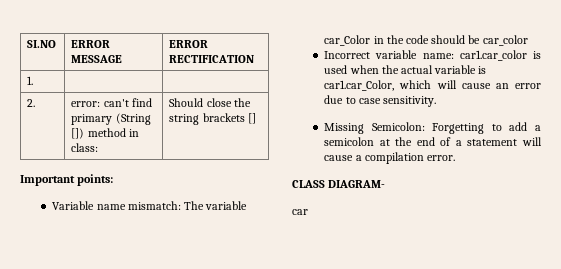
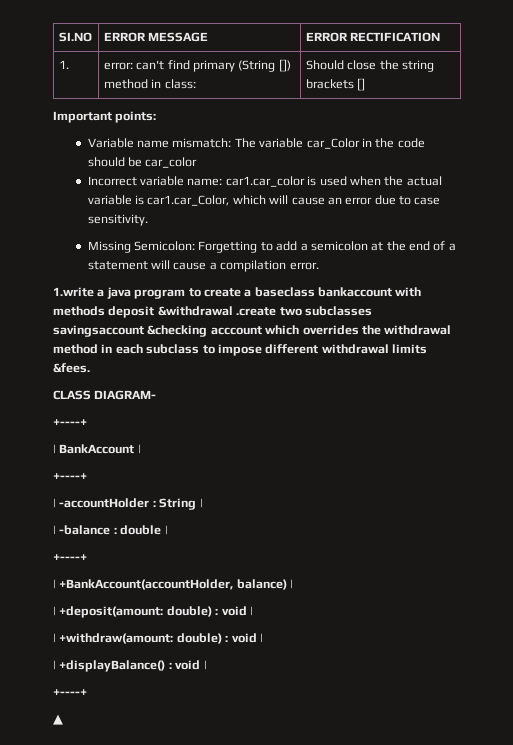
- 1. | |
- 2. | error: can't find primary (String []) method in class: | Should close the string brackets []
+ 1. | error: can't find primary (String []) method in class: | Should close the string brackets []
+ 1.write a java program to create a baseclass bankaccount with methods deposit &withdrawal .create two subclasses savingsaccount &checking acccount which overrides the withdrawal method in each subclass to impose different withdrawal limits &fees.
  CLASS DIAGRAM-
- car
+ +----+
+ | BankAccount |
+ +----+
+ | -accountHolder : String |
+ | -balance : double |
+ +----+
+ | +BankAccount(accountHolder, balance) |
+ | +deposit(amount: double) : void |
+ | +withdraw(amount: double) : void |
+ | +displayBalance() : void |
+ +----+
+ ▲

